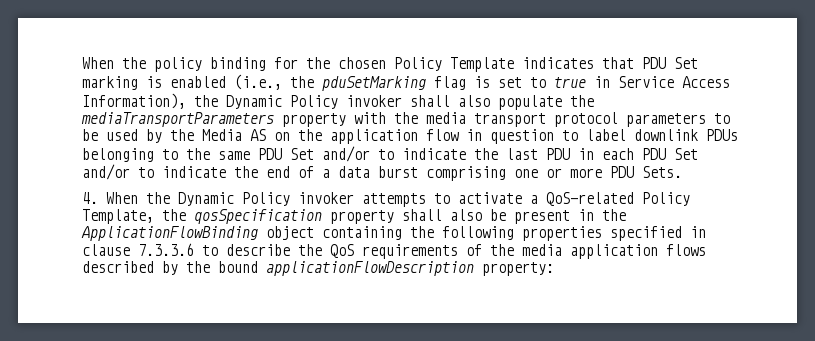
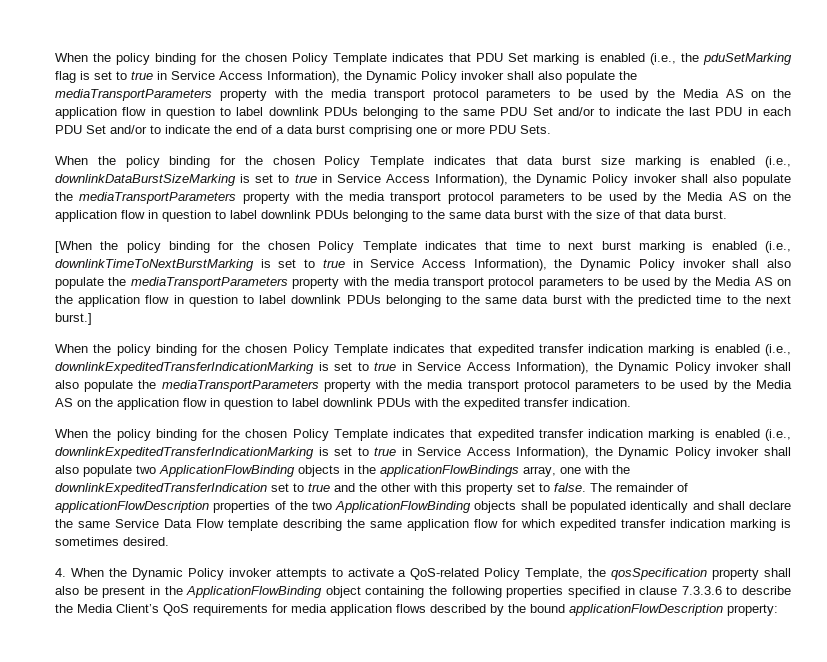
+ When the policy binding for the chosen Policy Template indicates that data burst size marking is enabled (i.e., downlinkDataBurstSizeMarking is set to true in Service Access Information), the Dynamic Policy invoker shall also populate the mediaTransportParameters property with the media transport protocol parameters to be used by the Media AS on the application flow in question to label downlink PDUs belonging to the same data burst with the size of that data burst.
+ [When the policy binding for the chosen Policy Template indicates that time to next burst marking is enabled (i.e., downlinkTimeToNextBurstMarking is set to true in Service Access Information), the Dynamic Policy invoker shall also populate the mediaTransportParameters property with the media transport protocol parameters to be used by the Media AS on the application flow in question to label downlink PDUs belonging to the same data burst with the predicted time to the next burst.]
+ When the policy binding for the chosen Policy Template indicates that expedited transfer indication marking is enabled (i.e., downlinkExpeditedTransferIndicationMarking is set to true in Service Access Information), the Dynamic Policy invoker shall also populate the mediaTransportParameters property with the media transport protocol parameters to be used by the Media AS on the application flow in question to label downlink PDUs with the expedited transfer indication.
+ When the policy binding for the chosen Policy Template indicates that expedited transfer indication marking is enabled (i.e., downlinkExpeditedTransferIndicationMarking is set to true in Service Access Information), the Dynamic Policy invoker shall also populate two ApplicationFlowBinding objects in the applicationFlowBindings array, one with the downlinkExpeditedTransferIndication set to true and the other with this property set to false. The remainder of applicationFlowDescription properties of the two ApplicationFlowBinding objects shall be populated identically and shall declare the same Service Data Flow template describing the same application flow for which expedited transfer indication marking is sometimes desired.
- 4. When the Dynamic Policy invoker attempts to activate a QoS-related Policy Template, the qosSpecification property shall also be present in the ApplicationFlowBinding object containing the following properties specified in clause 7.3.3.6 to describe the QoS requirements of the media application flows described by the bound applicationFlowDescription property:
+ 4. When the Dynamic Policy invoker attempts to activate a QoS-related Policy Template, the qosSpecification property shall also be present in the ApplicationFlowBinding object containing the following properties specified in clause 7.3.3.6 to describe the Media Client’s QoS requirements for media application flows described by the bound applicationFlowDescription property:

